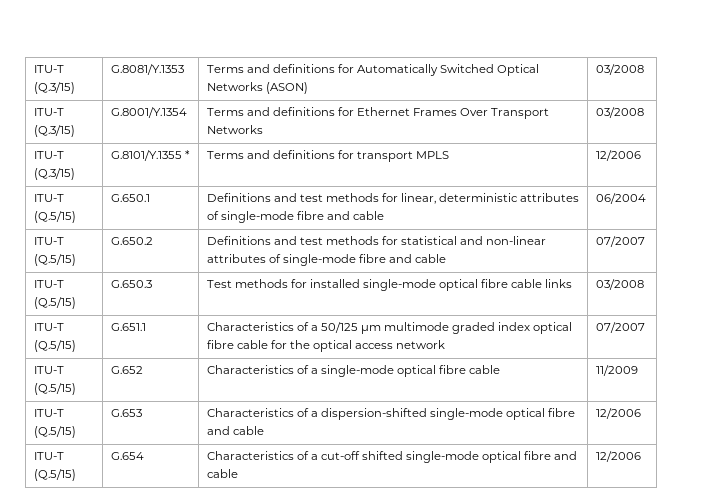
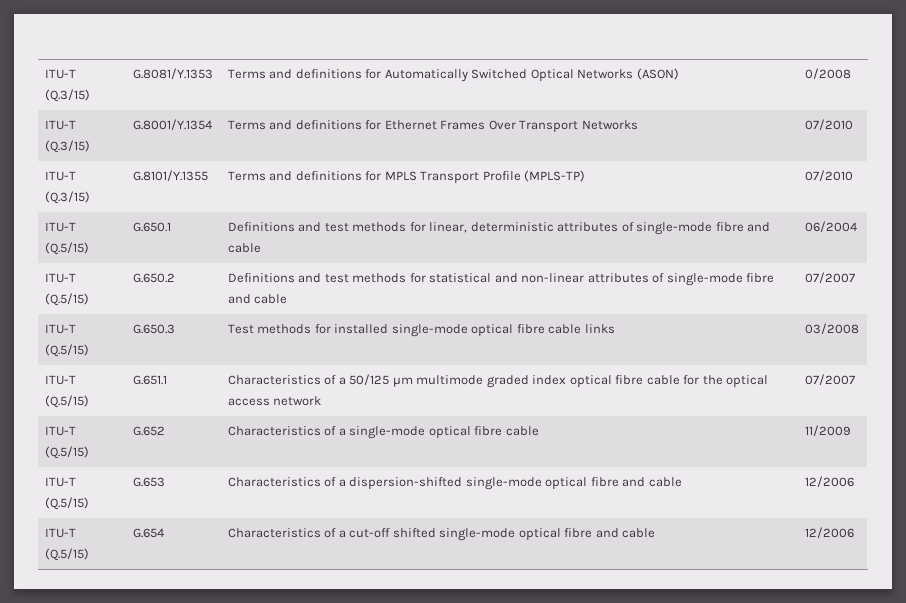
- ITU-T (Q.3/15) | G.8081/Y.1353 | Terms and definitions for Automatically Switched Optical Networks (ASON) | 03/2008
+ ITU-T (Q.3/15) | G.8081/Y.1353 | Terms and definitions for Automatically Switched Optical Networks (ASON) | 0/2008
- ITU-T (Q.3/15) | G.8001/Y.1354 | Terms and definitions for Ethernet Frames Over Transport Networks | 03/2008
+ ITU-T (Q.3/15) | G.8001/Y.1354 | Terms and definitions for Ethernet Frames Over Transport Networks | 07/2010
- ITU-T (Q.3/15) | G.8101/Y.1355 * | Terms and definitions for transport MPLS | 12/2006
+ ITU-T (Q.3/15) | G.8101/Y.1355 | Terms and definitions for MPLS Transport Profile (MPLS-TP) | 07/2010

